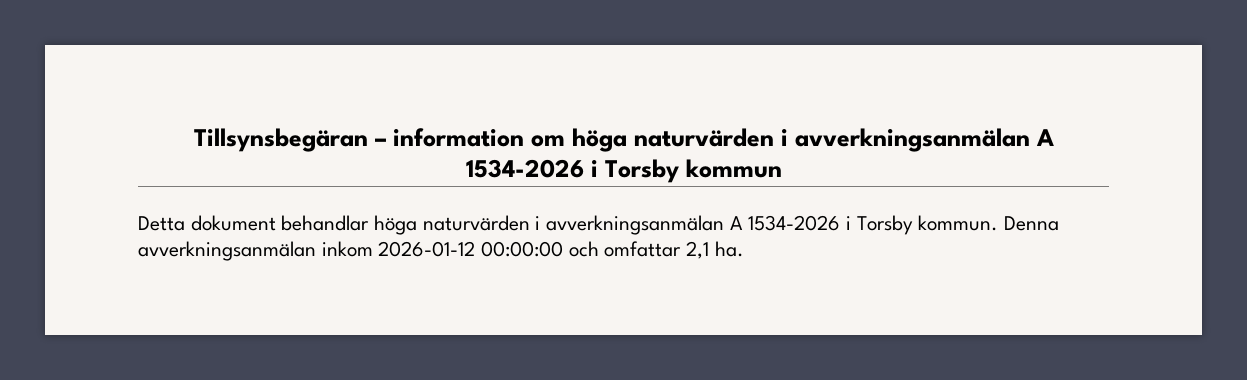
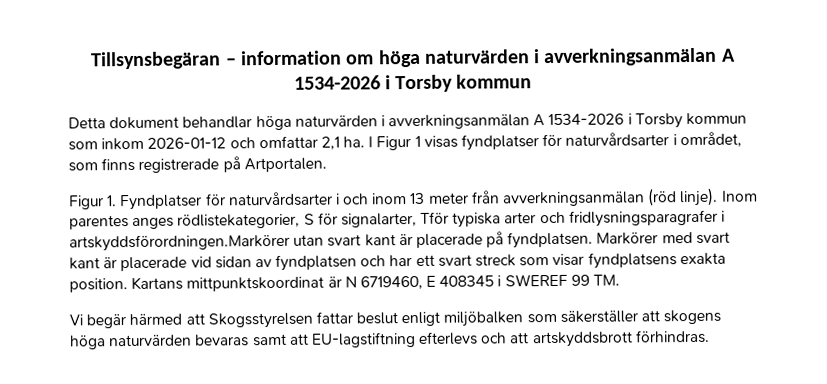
- Detta dokument behandlar höga naturvärden i avverkningsanmälan A 1534-2026 i Torsby kommun. Denna avverkningsanmälan inkom 2026-01-12 00:00:00 och omfattar 2,1 ha.
+ Detta dokument behandlar höga naturvärden i avverkningsanmälan A 1534-2026 i Torsby kommun som inkom 2026-01-12 och omfattar 2,1 ha.
+ I Figur 1 visas fyndplatser för naturvårdsarter i området, som finns registrerade på Artportalen.
+ Figur 1. Fyndplatser för naturvårdsarter i och inom 13 meter från avverkningsanmälan (röd linje). Inom parentes anges rödlistekategorier, S för signalarter, Tför typiska arter och fridlysningsparagrafer i artskyddsförordningen.Markörer utan svart kant är placerade på fyndplatsen. Markörer med svart kant är placerade vid sidan av fyndplatsen och har ett svart streck som visar fyndplatsens exakta position. Kartans mittpunktskoordinat är N 6719460, E 408345 i SWEREF 99 TM.
+ Vi begär härmed att Skogsstyrelsen fattar beslut enligt miljöbalken som säkerställer att skogens höga naturvärden bevaras samt att EU-lagstiftning efterlevs och att artskyddsbrott förhindras.

